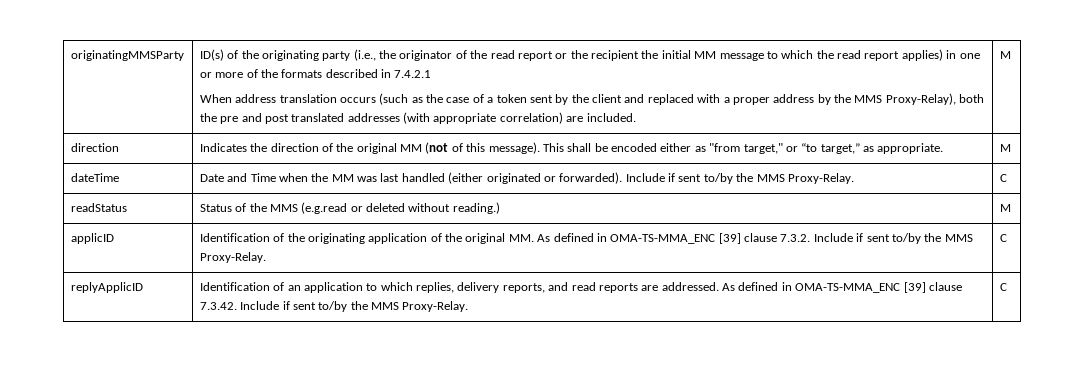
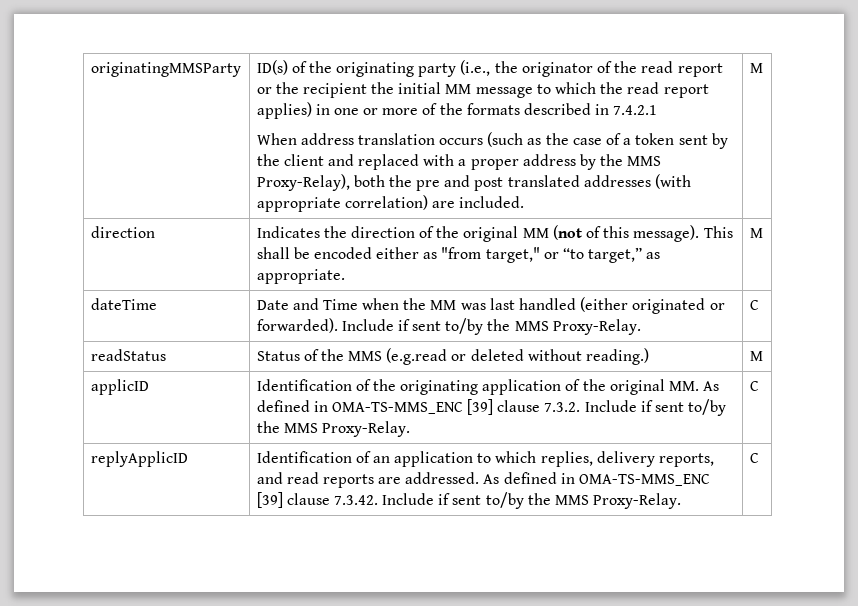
- applicID | Identification of the originating application of the original MM. As defined in OMA-TS-MMA_ENC [39] clause 7.3.2. Include if sent to/by the MMS Proxy-Relay. | C
+ applicID | Identification of the originating application of the original MM. As defined in OMA-TS-MMS_ENC [39] clause 7.3.2. Include if sent to/by the MMS Proxy-Relay. | C
- replyApplicID | Identification of an application to which replies, delivery reports, and read reports are addressed. As defined in OMA-TS-MMA_ENC [39] clause 7.3.42. Include if sent to/by the MMS Proxy-Relay. | C
+ replyApplicID | Identification of an application to which replies, delivery reports, and read reports are addressed. As defined in OMA-TS-MMS_ENC [39] clause 7.3.42. Include if sent to/by the MMS Proxy-Relay. | C

